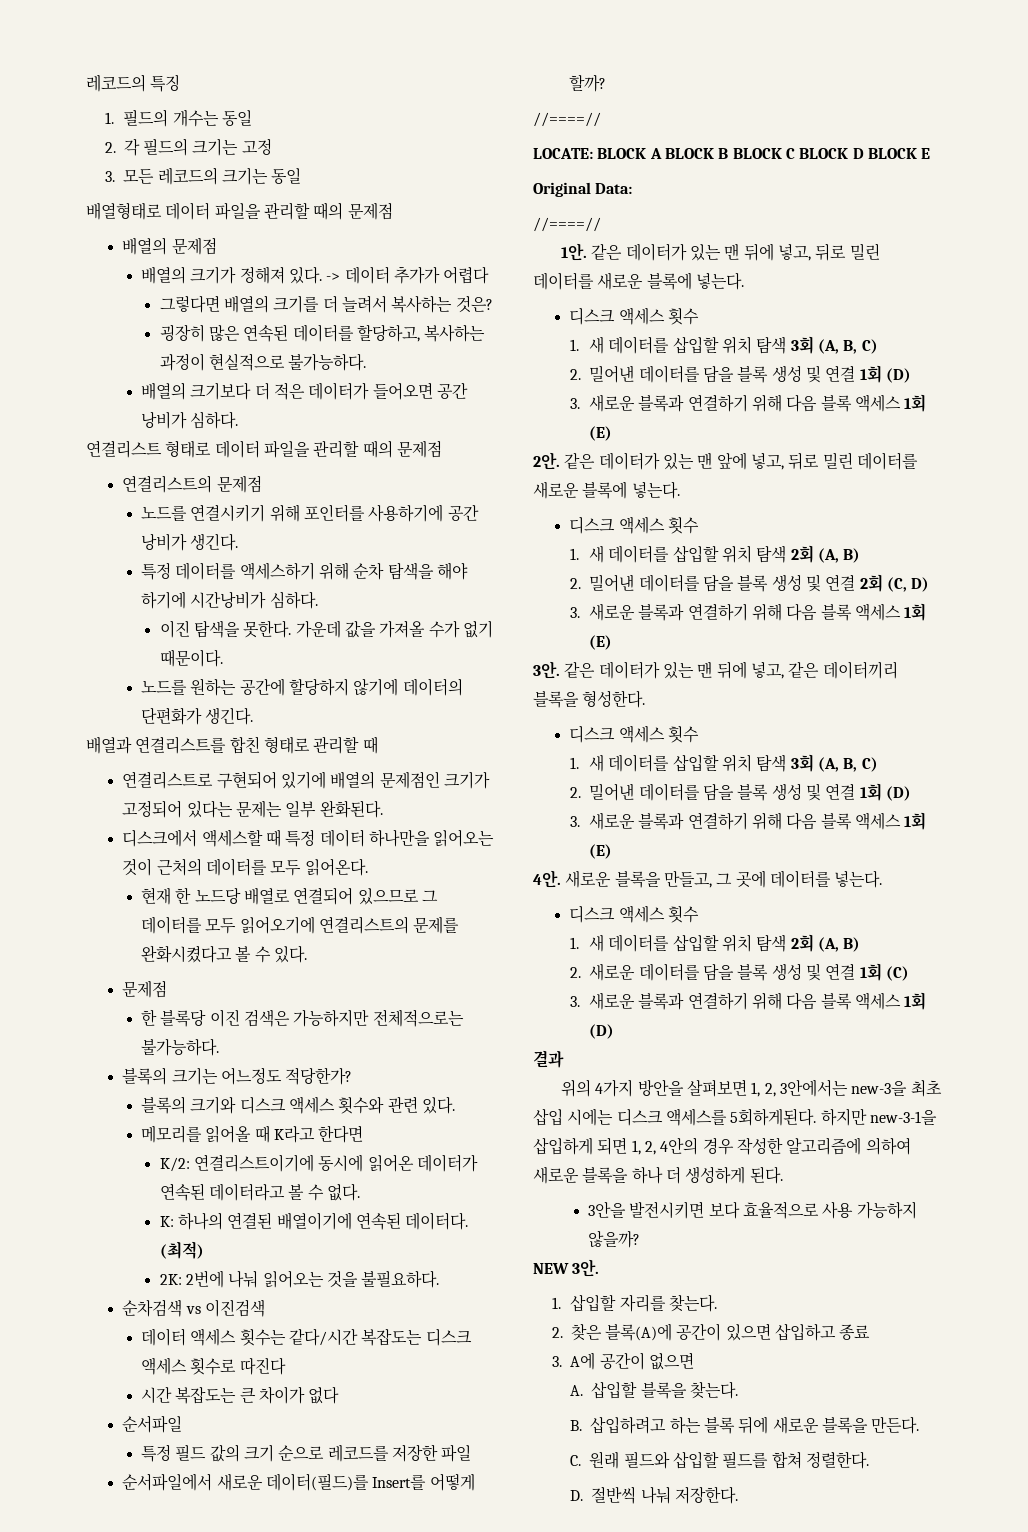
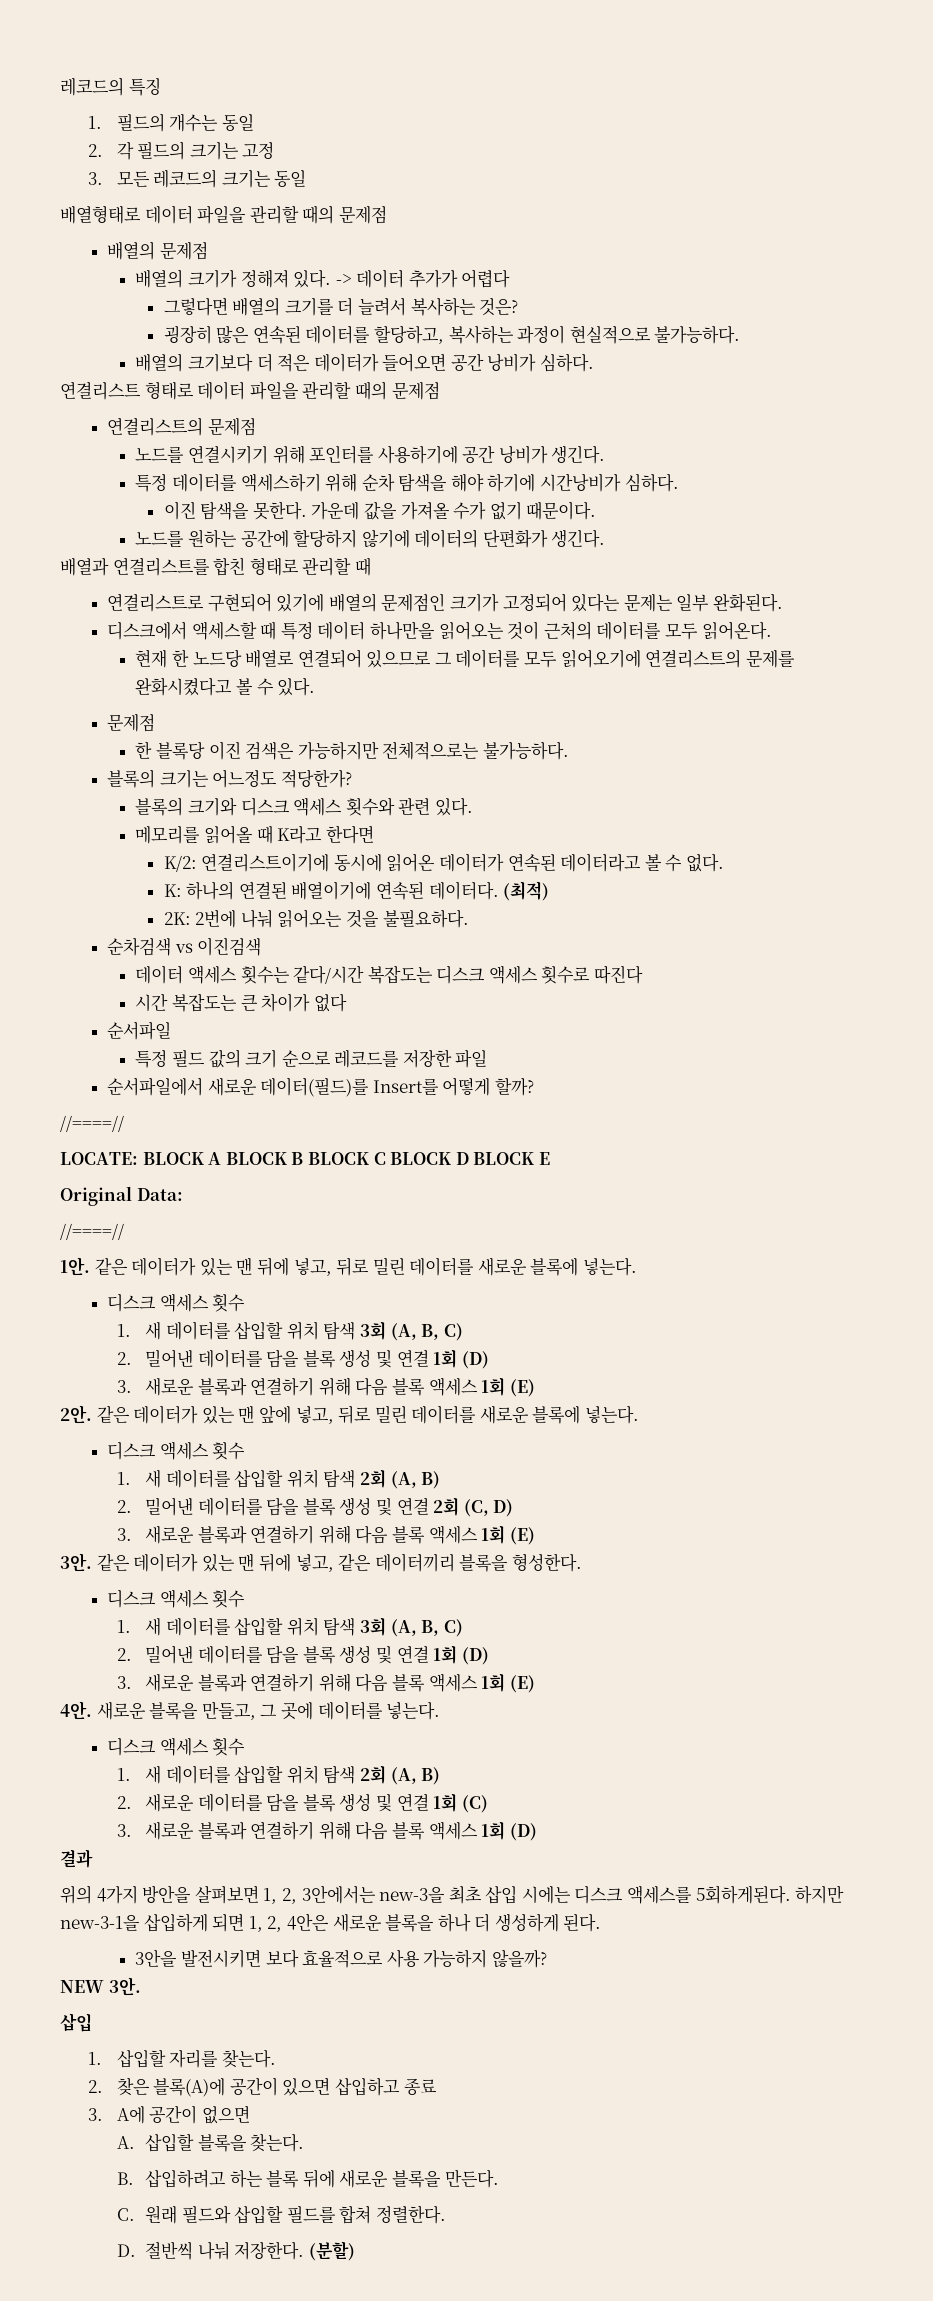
- 하지만 new-3-1을 삽입하게 되면 1, 2, 4안의 경우 작성한 알고리즘에 의하여 새로운 블록을 하나 더 생성하게 된다.
+ 하지만 new-3-1을 삽입하게 되면 1, 2, 4안은 새로운 블록을 하나 더 생성하게 된다.
  NEW 3안.
+ 삽입
+ (분할)

